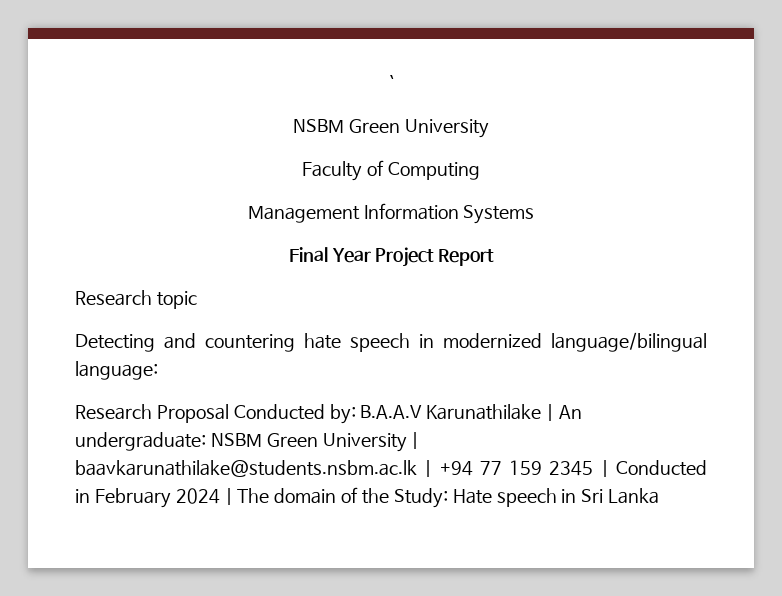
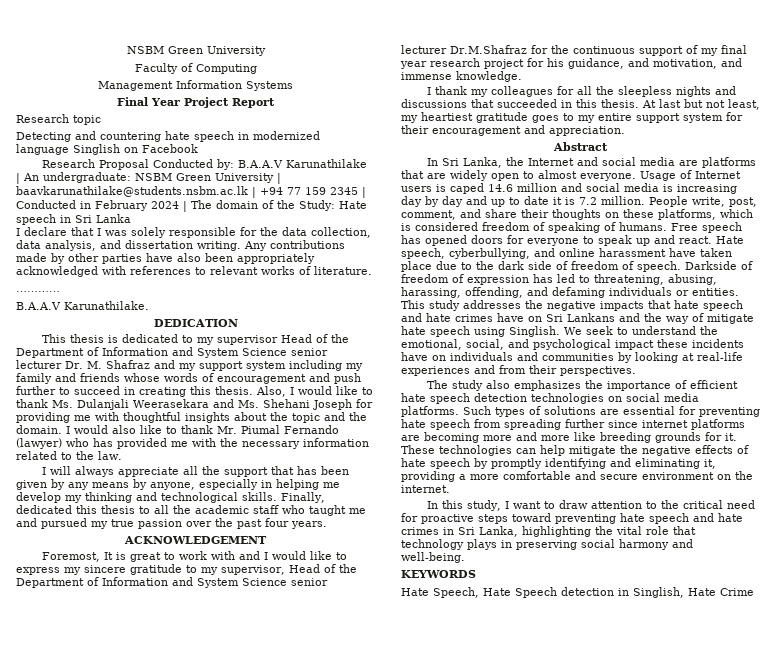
- `
- Detecting and countering hate speech in modernized language/bilingual language:
+ Detecting and countering hate speech in modernized language Singlish on Facebook
+ I declare that I was solely responsible for the data collection, data analysis, and dissertation writing. Any contributions made by other parties have also been appropriately acknowledged with references to relevant works of literature.
+ …………
+ B.A.A.V Karunathilake.
+ DEDICATION
+ This thesis is dedicated to my supervisor Head of the Department of Information and System Science senior lecturer Dr. M. Shafraz and my support system including my family and friends whose words of encouragement and push further to succeed in creating this thesis. Also, I would like to thank Ms. Dulanjali Weerasekara and Ms. Shehani Joseph for providing me with thoughtful insights about the topic and the domain. I would also like to thank Mr. Piumal Fernando (lawyer) who has provided me with the necessary information related to the law.
+ I will always appreciate all the support that has been given by any means by anyone, especially in helping me develop my thinking and technological skills. Finally, dedicated this thesis to all the academic staff who taught me and pursued my true passion over the past four years.
+ ACKNOWLEDGEMENT
+ Foremost, It is great to work with and I would like to express my sincere gratitude to my supervisor, Head of the Department of Information and System Science senior lecturer Dr.M.Shafraz for the continuous support of my final year research project for his guidance, and motivation, and immense knowledge.
+ I thank my colleagues for all the sleepless nights and discussions that succeeded in this thesis. At last but not least, my heartiest gratitude goes to my entire support system for their encouragement and appreciation.
+ Abstract
+ In Sri Lanka, the Internet and social media are platforms that are widely open to almost everyone. Usage of Internet users is caped 14.6 million and social media is increasing day by day and up to date it is 7.2 million. People write, post, comment, and share their thoughts on these platforms, which is considered freedom of speaking of humans. Free speech has opened doors for everyone to speak up and react. Hate speech, cyberbullying, and online harassment have taken place due to the dark side of freedom of speech. Darkside of freedom of expression has led to threatening, abusing, harassing, offending, and defaming individuals or entities. This study addresses the negative impacts that hate speech and hate crimes have on Sri Lankans and the way of mitigate hate speech using Singlish. We seek to understand the emotional, social, and psychological impact these incidents have on individuals and communities by looking at real-life experiences and from their perspectives.
+ The study also emphasizes the importance of efficient hate speech detection technologies on social media platforms. Such types of solutions are essential for preventing hate speech from spreading further since internet platforms are becoming more and more like breeding grounds for it. These technologies can help mitigate the negative effects of hate speech by promptly identifying and eliminating it, providing a more comfortable and secure environment on the internet.
+ In this study, I want to draw attention to the critical need for proactive steps toward preventing hate speech and hate crimes in Sri Lanka, highlighting the vital role that technology plays in preserving social harmony and well-being.
+ KEYWORDS
+ Hate Speech, Hate Speech detection in Singlish, Hate Crime

